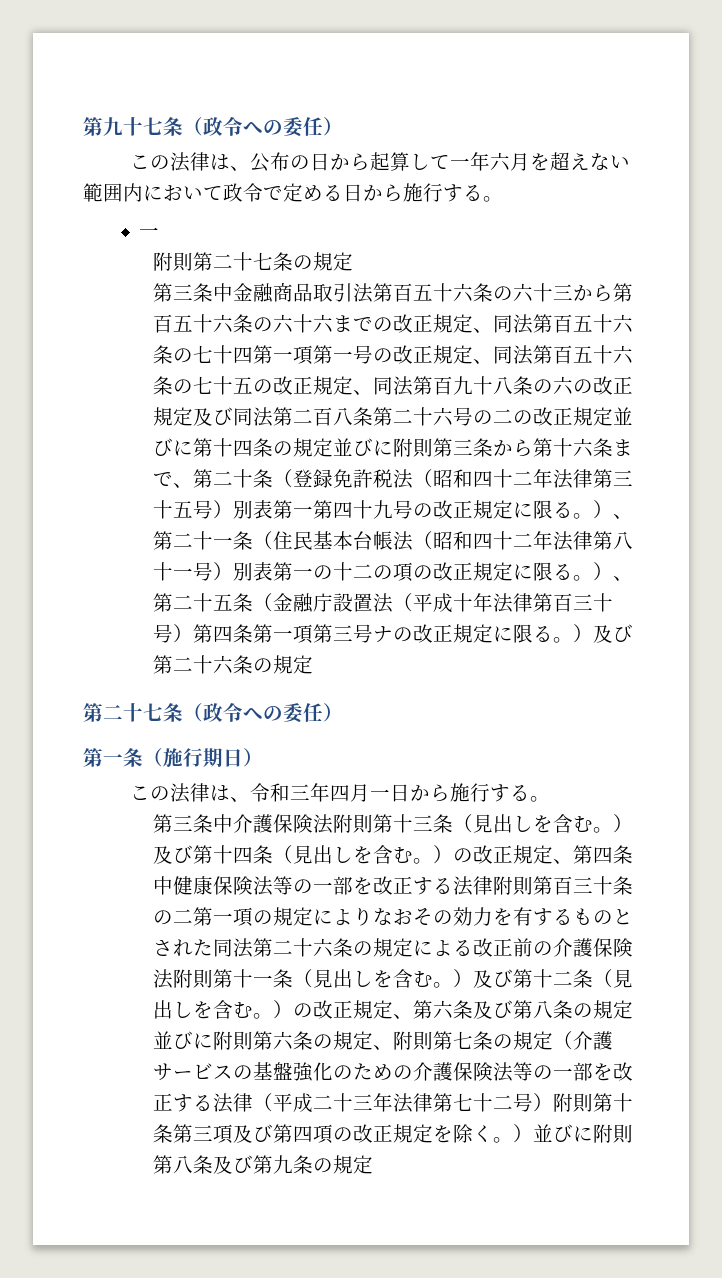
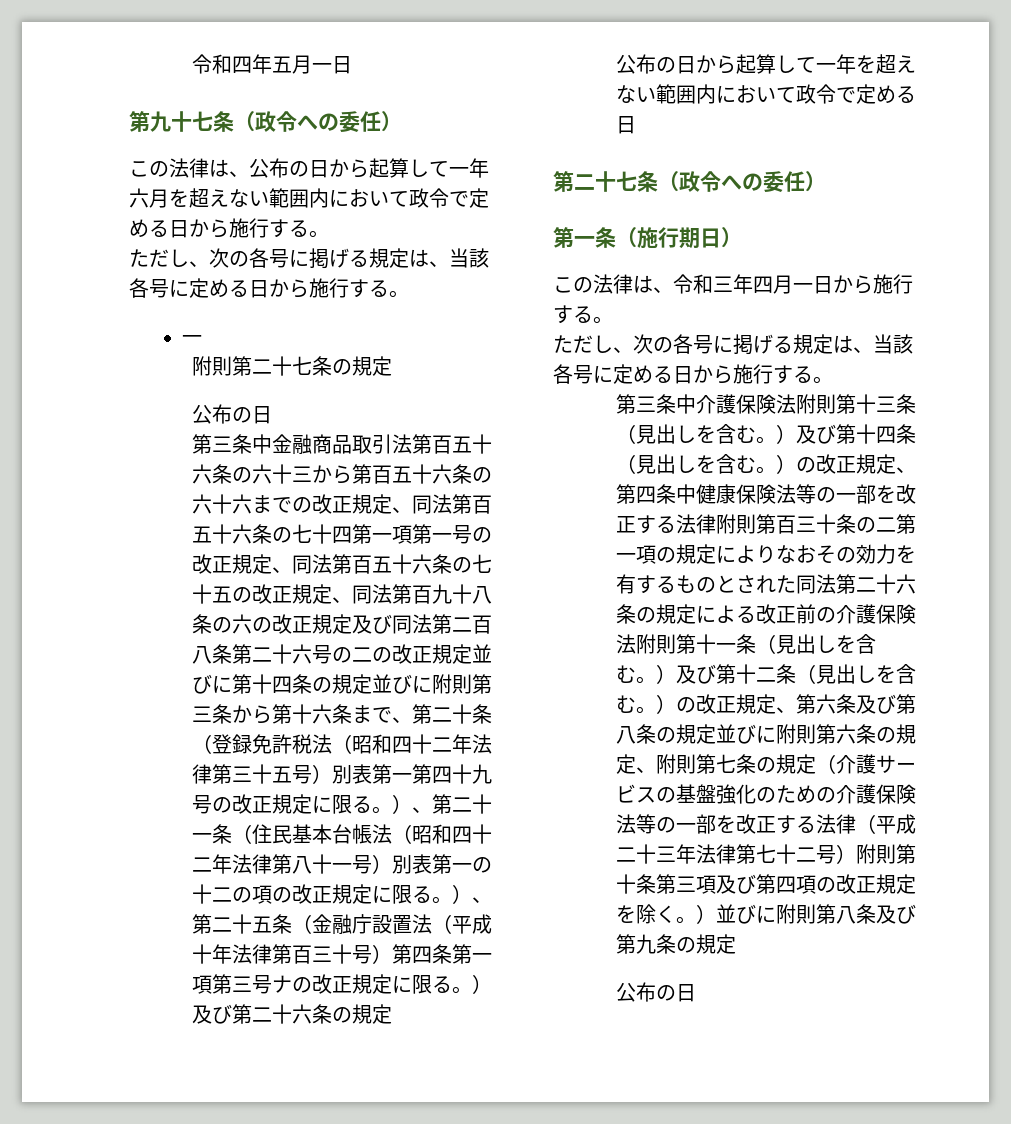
+ 令和四年五月一日
  この法律は、公布の日から起算して一年六月を超えない範囲内において政令で定める日から施行する。
+ ただし、次の各号に掲げる規定は、当該各号に定める日から施行する。
  附則第二十七条の規定
+ 公布の日
+ 公布の日から起算して一年を超えない範囲内において政令で定める日
  この法律は、令和三年四月一日から施行する。
+ ただし、次の各号に掲げる規定は、当該各号に定める日から施行する。
  第三条中介護保険法附則第十三条（見出しを含む。）及び第十四条（見出しを含む。）の改正規定、第四条中健康保険法等の一部を改正する法律附則第百三十条の二第一項の規定によりなおその効力を有するものとされた同法第二十六条の規定による改正前の介護保険法附則第十一条（見出しを含む。）及び第十二条（見出しを含む。）の改正規定、第六条及び第八条の規定並びに附則第六条の規定、附則第七条の規定（介護サービスの基盤強化のための介護保険法等の一部を改正する法律（平成二十三年法律第七十二号）附則第十条第三項及び第四項の改正規定を除く。）並びに附則第八条及び第九条の規定
+ 公布の日

